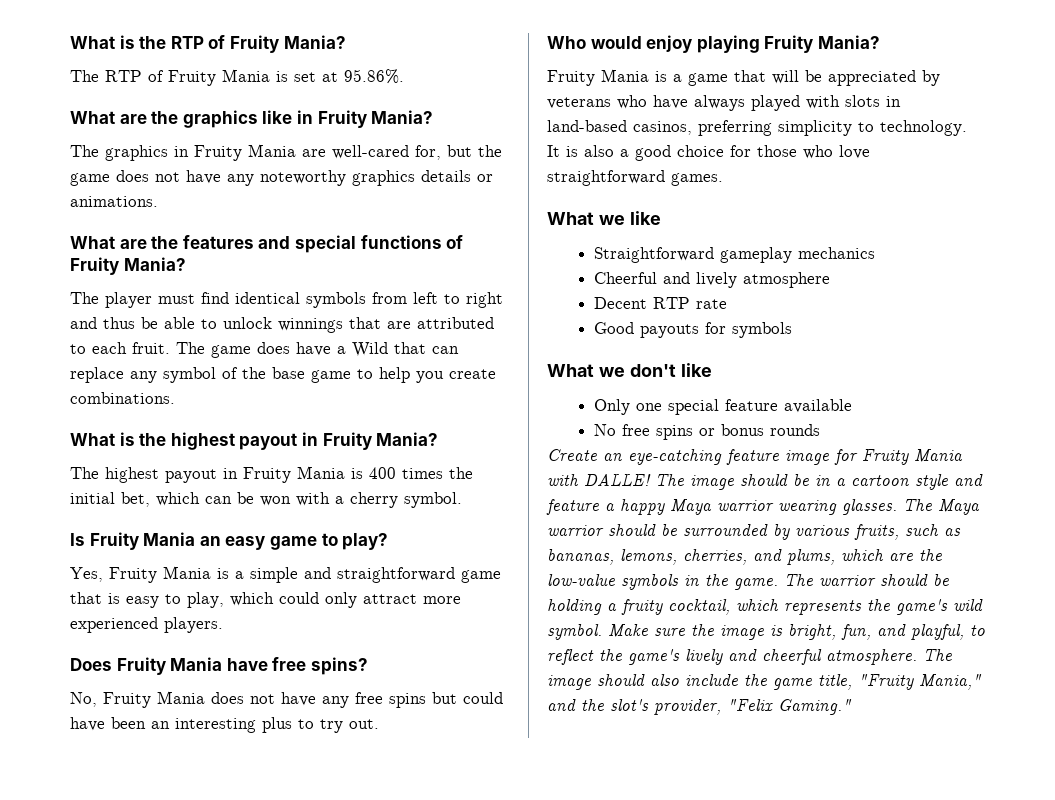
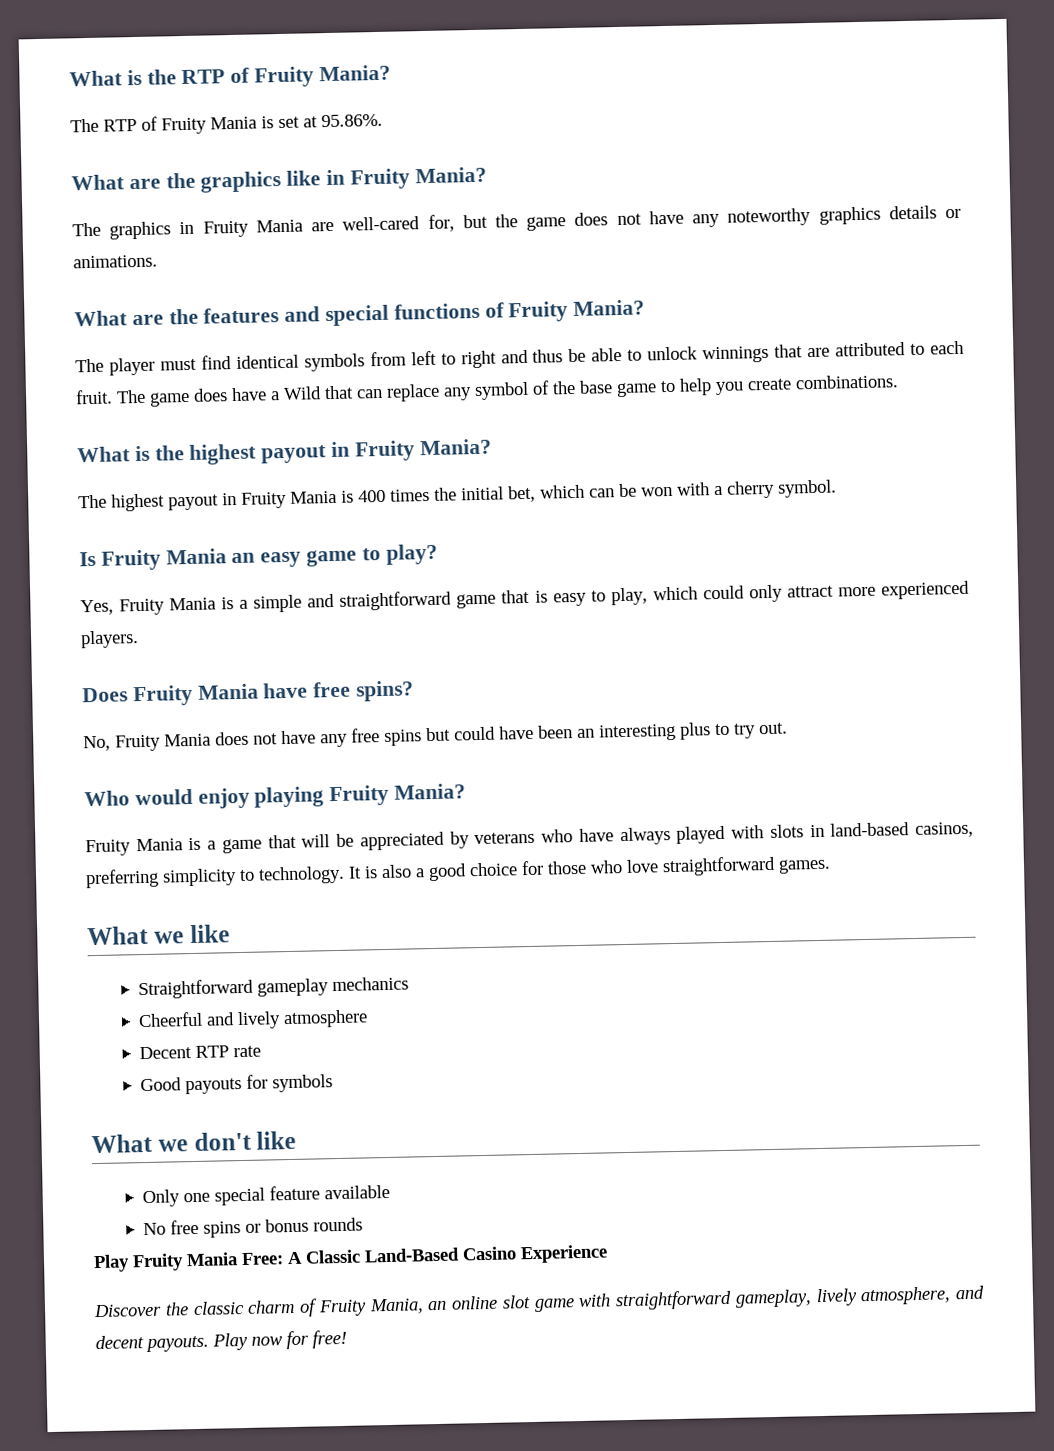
- Create an eye-catching feature image for Fruity Mania with DALLE! The image should be in a cartoon style and feature a happy Maya warrior wearing glasses. The Maya warrior should be surrounded by various fruits, such as bananas, lemons, cherries, and plums, which are the low-value symbols in the game. The warrior should be holding a fruity cocktail, which represents the game's wild symbol. Make sure the image is bright, fun, and playful, to reflect the game's lively and cheerful atmosphere. The image should also include the game title, "Fruity Mania," and the slot's provider, "Felix Gaming."
+ Play Fruity Mania Free: A Classic Land-Based Casino Experience
+ Discover the classic charm of Fruity Mania, an online slot game with straightforward gameplay, lively atmosphere, and decent payouts. Play now for free!

